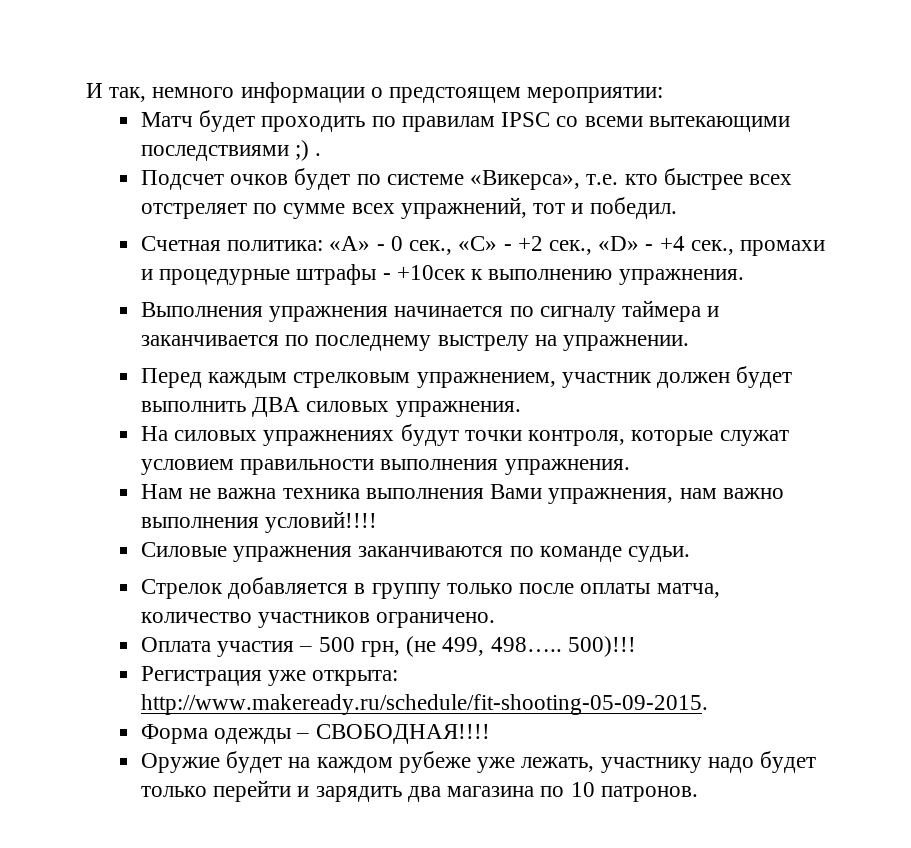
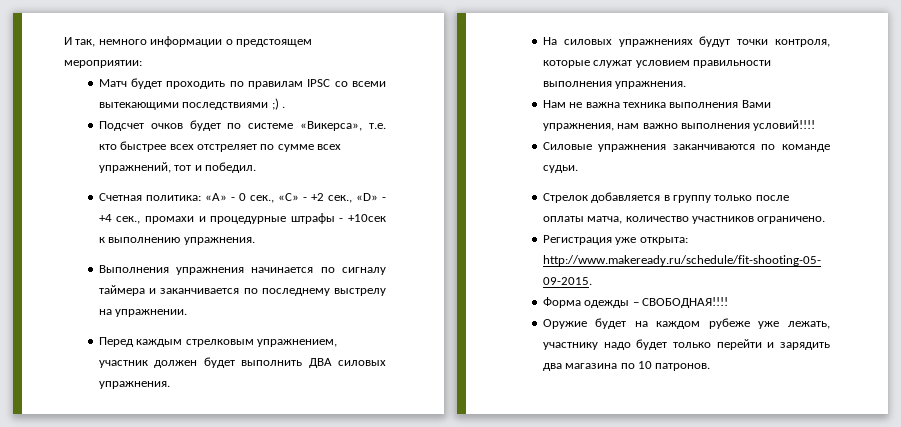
- Оплата участия – 500 грн, (не 499, 498….. 500)!!!

